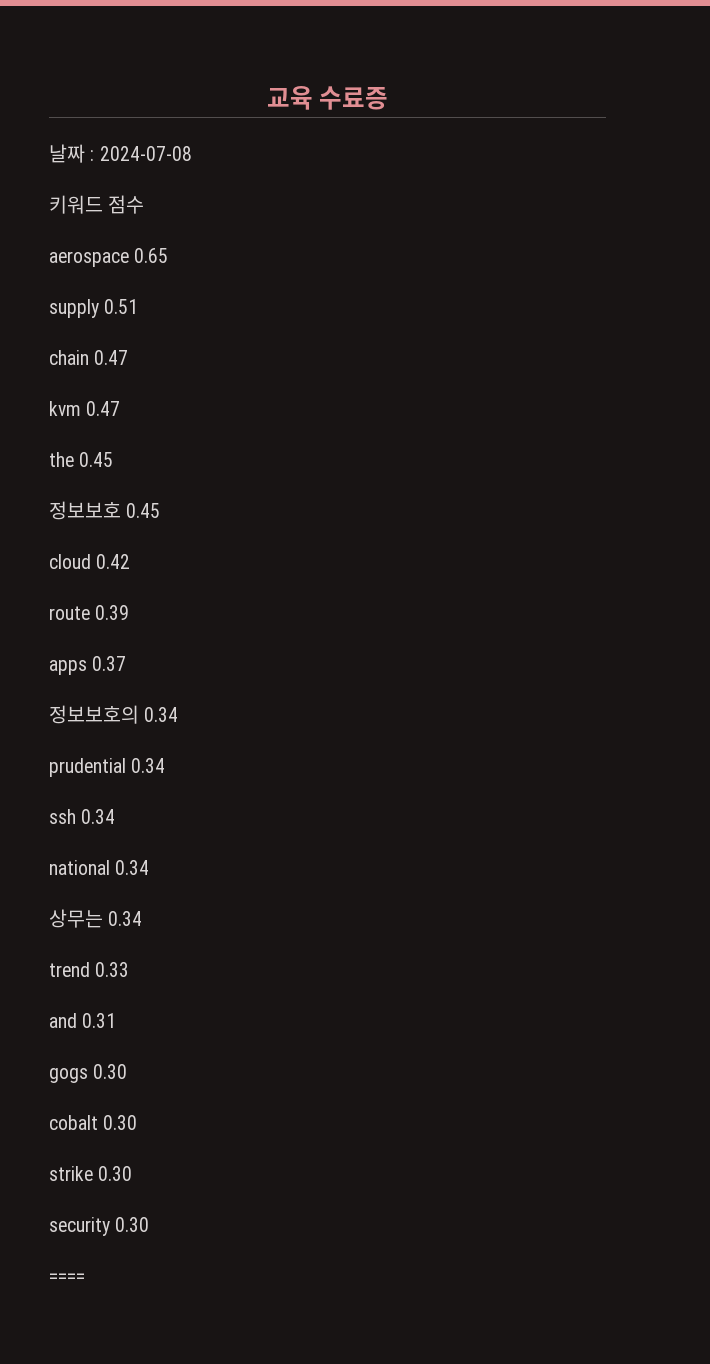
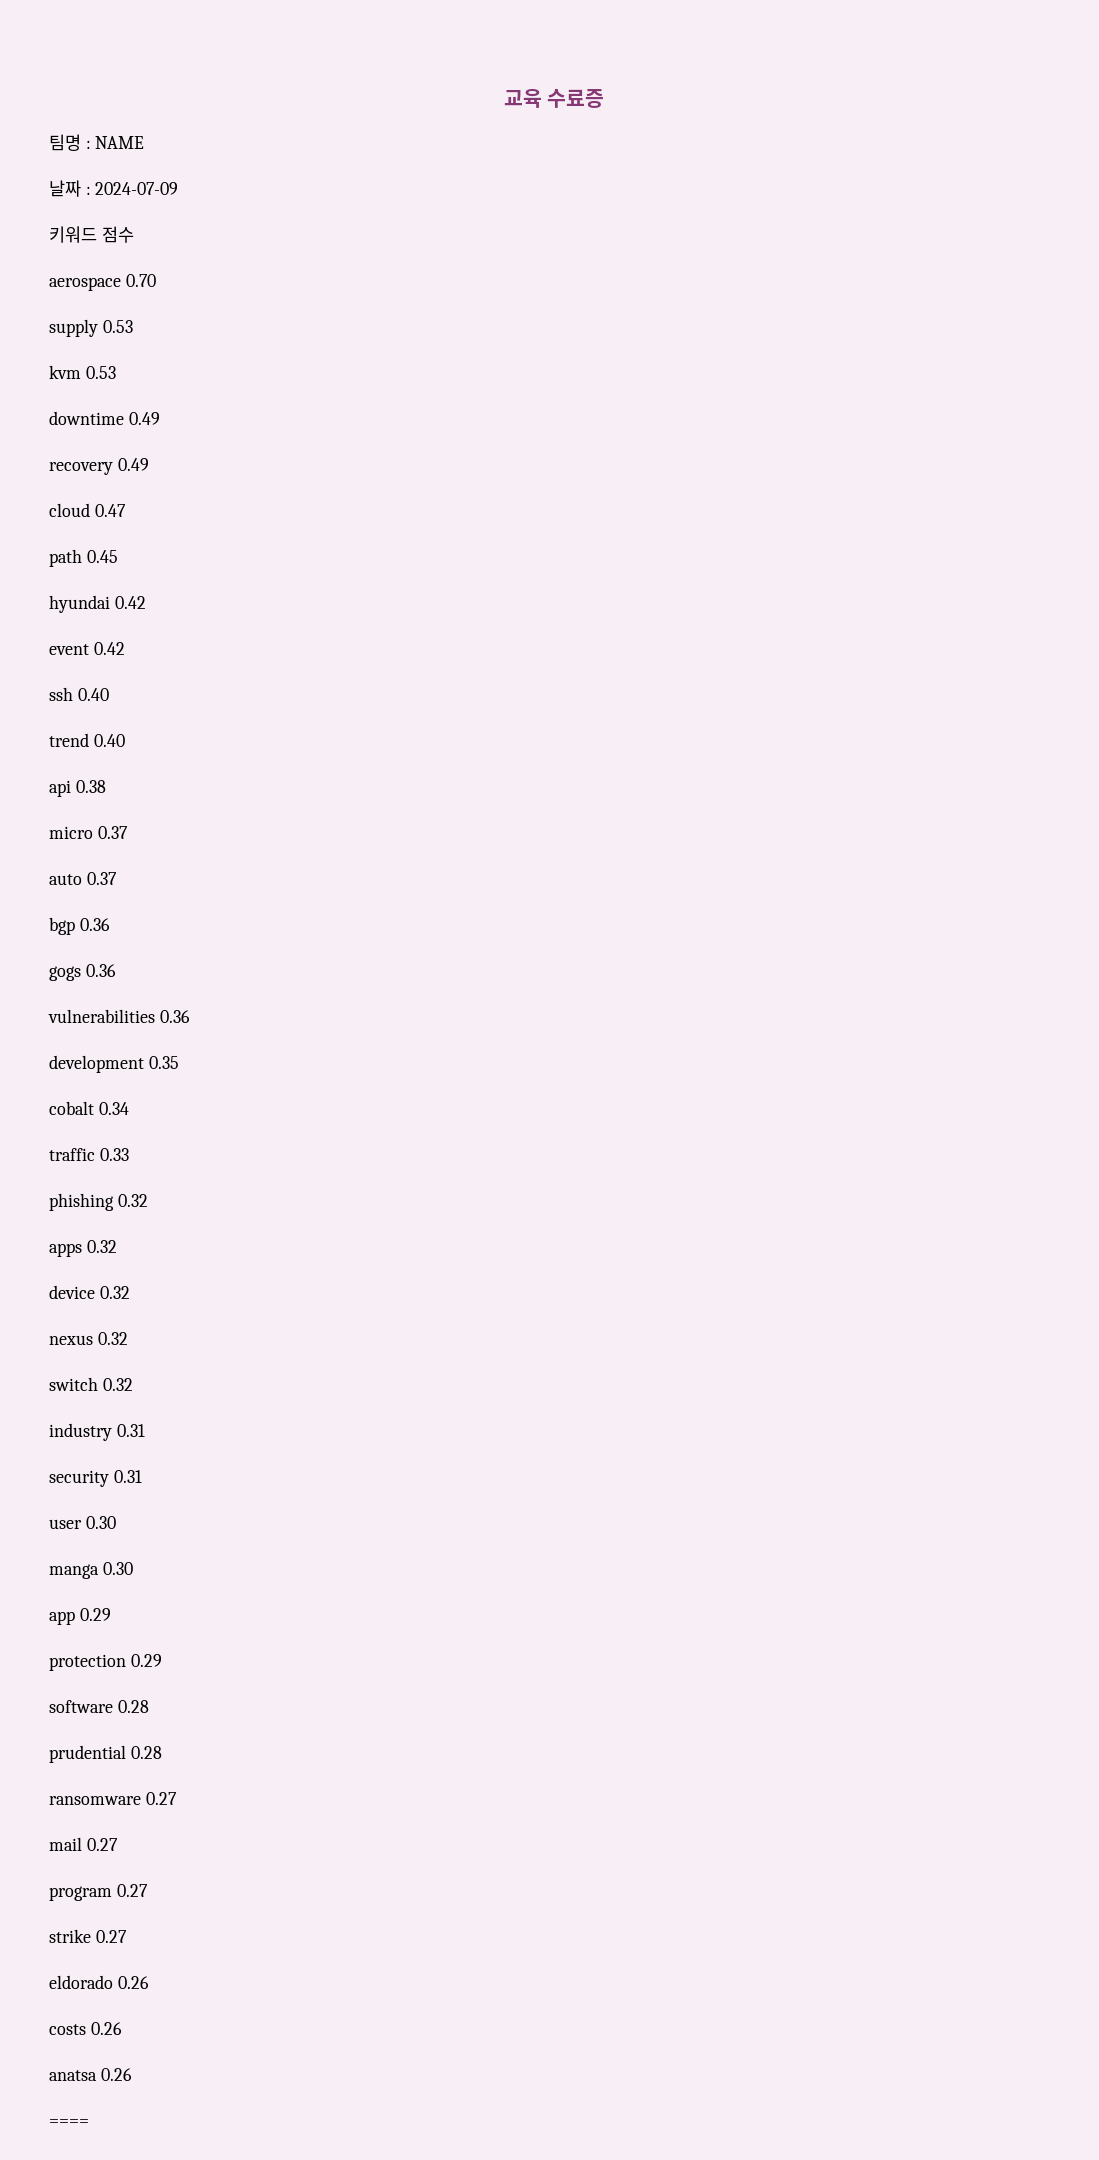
+ 팀명 : NAME
- 날짜 : 2024-07-08
+ 날짜 : 2024-07-09
- aerospace 0.65
+ aerospace 0.70
- supply 0.51
- chain 0.47
- kvm 0.47
- the 0.45
- 정보보호 0.45
- cloud 0.42
- route 0.39
- apps 0.37
- 정보보호의 0.34
- prudential 0.34
- ssh 0.34
- national 0.34
- 상무는 0.34
- trend 0.33
- and 0.31
- gogs 0.30
- cobalt 0.30
- strike 0.30
- security 0.30
+ supply 0.53
+ kvm 0.53
+ downtime 0.49
+ recovery 0.49
+ cloud 0.47
+ path 0.45
+ hyundai 0.42
+ event 0.42
+ ssh 0.40
+ trend 0.40
+ api 0.38
+ micro 0.37
+ auto 0.37
+ bgp 0.36
+ gogs 0.36
+ vulnerabilities 0.36
+ development 0.35
+ cobalt 0.34
+ traffic 0.33
+ phishing 0.32
+ apps 0.32
+ device 0.32
+ nexus 0.32
+ switch 0.32
+ industry 0.31
+ security 0.31
+ user 0.30
+ manga 0.30
+ app 0.29
+ protection 0.29
+ software 0.28
+ prudential 0.28
+ ransomware 0.27
+ mail 0.27
+ program 0.27
+ strike 0.27
+ eldorado 0.26
+ costs 0.26
+ anatsa 0.26

